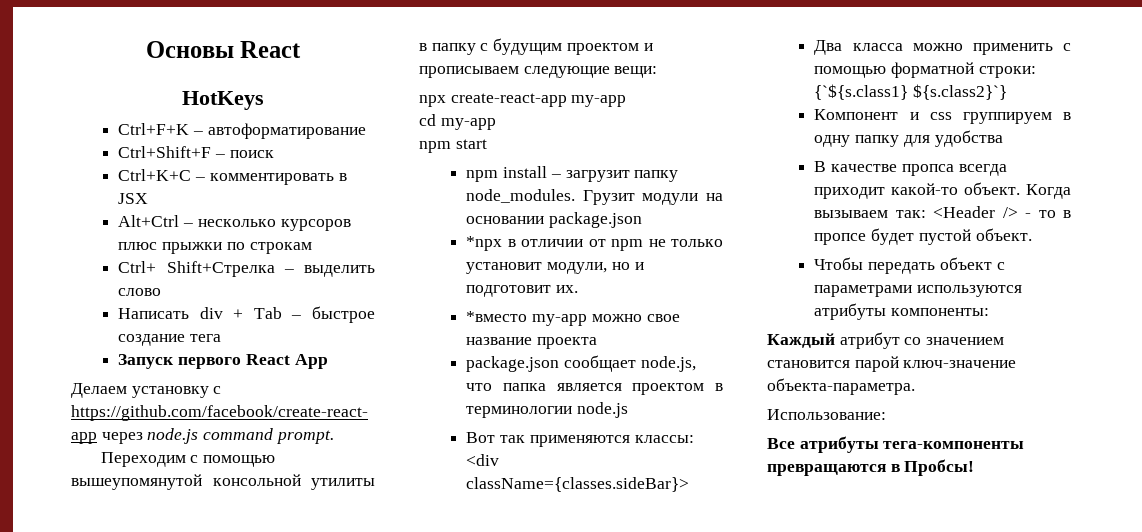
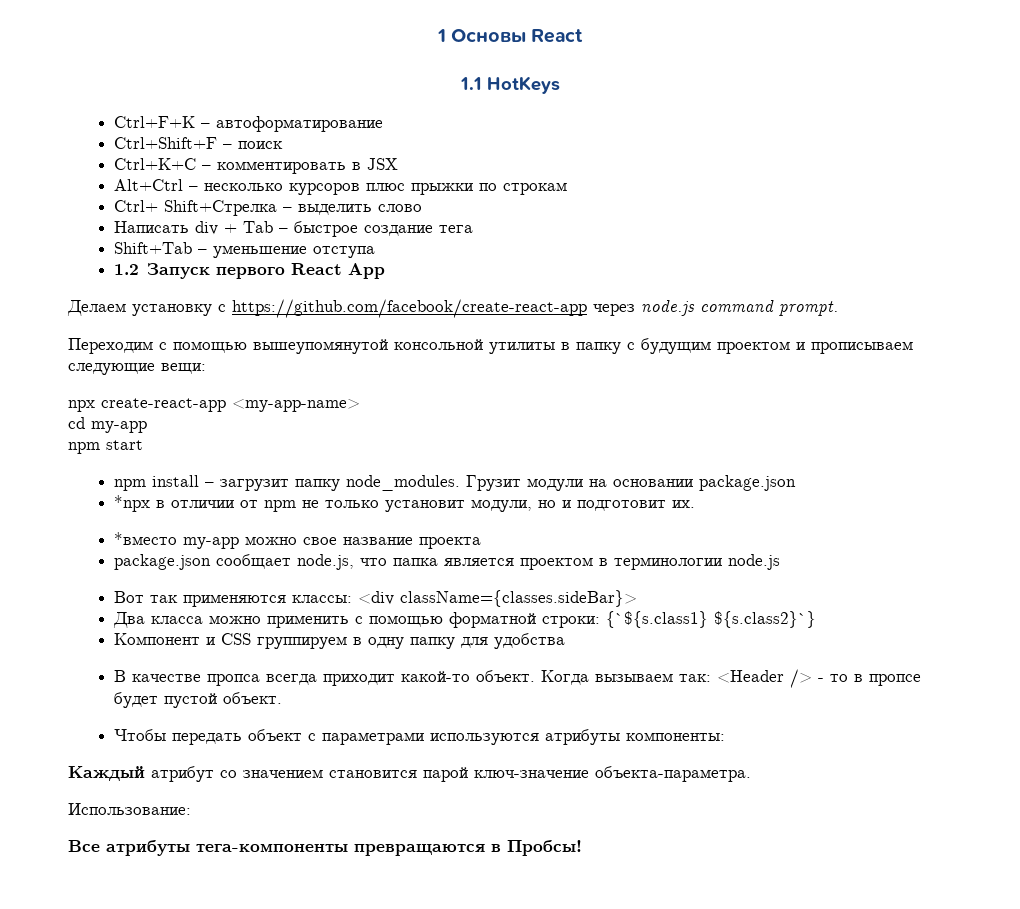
- Основы React
+ 1 Основы React
- HotKeys
+ 1.1 HotKeys
- Запуск первого React App
+ Shift+Tab – уменьшение отступа
+ 1.2 Запуск первого React App
- npx create-react-app my-app
+ npx create-react-app <my-app-name>
- Компонент и css группируем в одну папку для удобства
+ Компонент и CSS группируем в одну папку для удобства

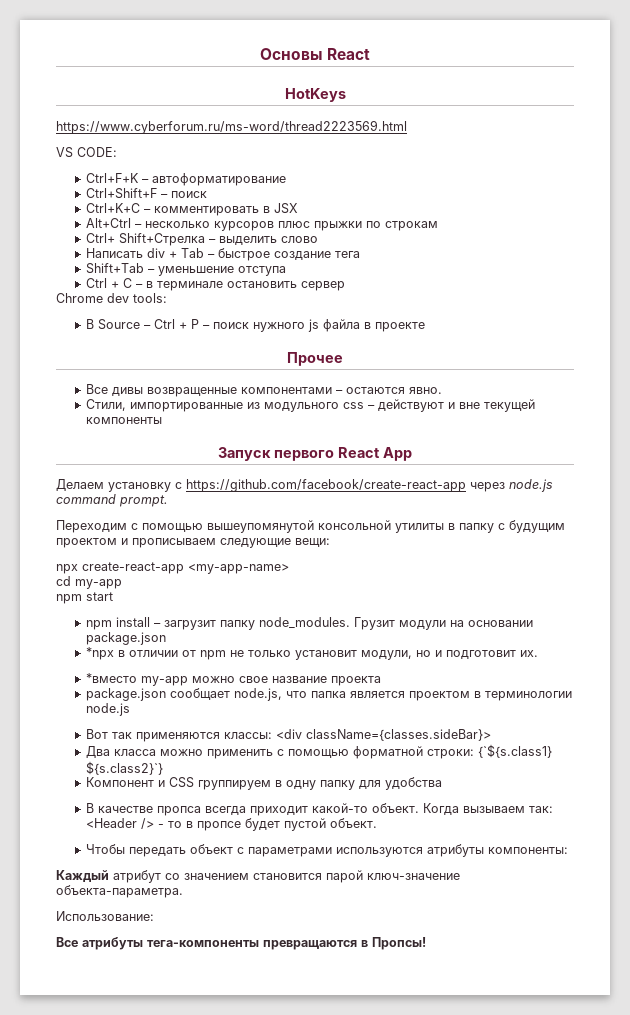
- 1 Основы React
+ Основы React
- 1.1 HotKeys
+ HotKeys
+ https://www.cyberforum.ru/ms-word/thread2223569.html
+ VS CODE:
- 1.2 Запуск первого React App
+ Ctrl + C – в терминале остановить сервер
+ Chrome dev tools:
+ В Source – Ctrl + P – поиск нужного js файла в проекте
+ Прочее
+ Все дивы возвращенные компонентами – остаются явно.
+ Стили, импортированные из модульного css – действуют и вне текущей компоненты
+ Запуск первого React App
- Все атрибуты тега-компоненты превращаются в Пробсы!
+ Все атрибуты тега-компоненты превращаются в Пропсы!

